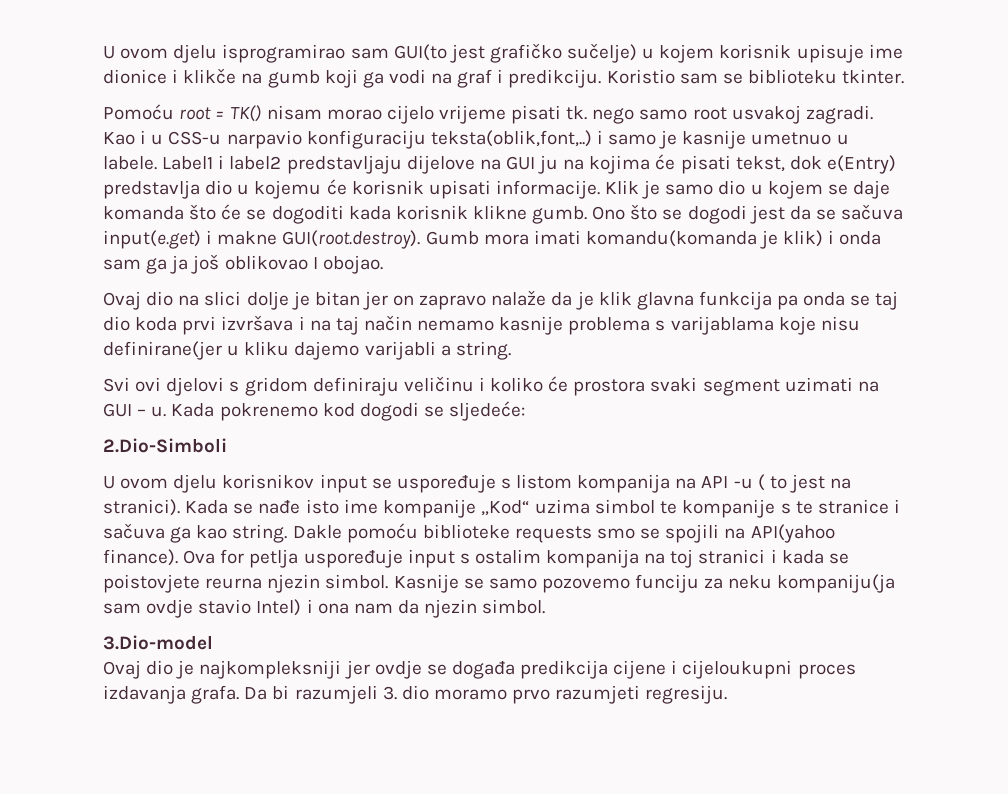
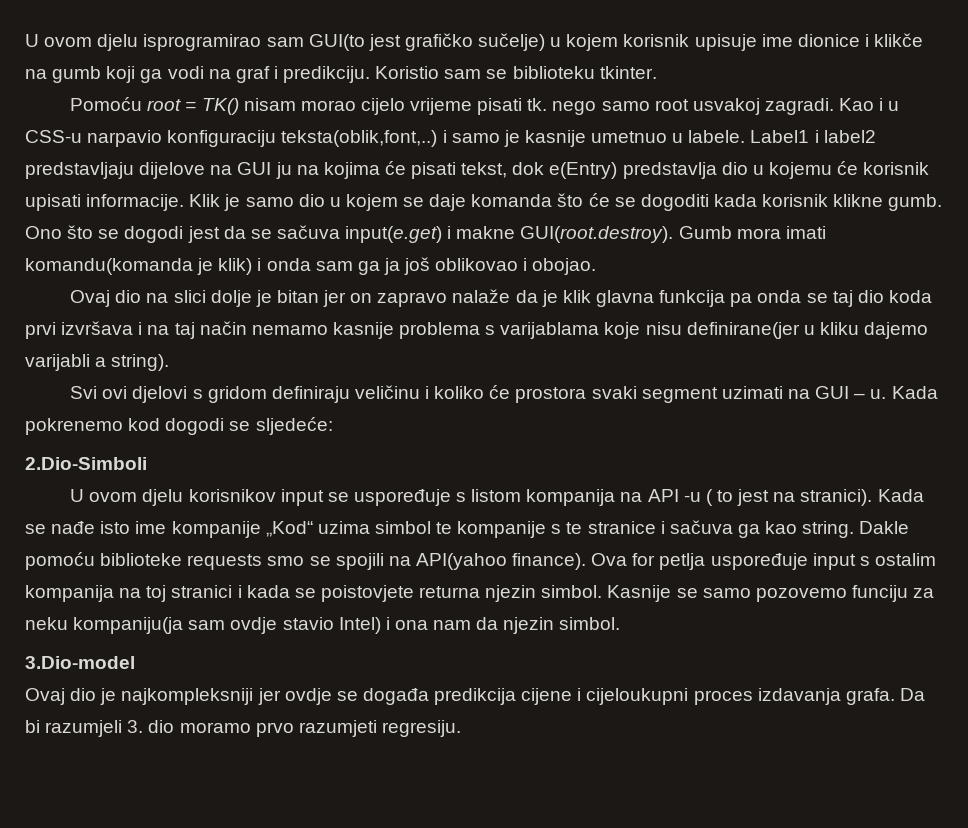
- Ono što se dogodi jest da se sačuva input(e.get) i makne GUI(root.destroy). Gumb mora imati komandu(komanda je klik) i onda sam ga ja još oblikovao I obojao.
+ Ono što se dogodi jest da se sačuva input(e.get) i makne GUI(root.destroy). Gumb mora imati komandu(komanda je klik) i onda sam ga ja još oblikovao i obojao.
- Ovaj dio na slici dolje je bitan jer on zapravo nalaže da je klik glavna funkcija pa onda se taj dio koda prvi izvršava i na taj način nemamo kasnije problema s varijablama koje nisu definirane(jer u kliku dajemo varijabli a string.
+ Ovaj dio na slici dolje je bitan jer on zapravo nalaže da je klik glavna funkcija pa onda se taj dio koda prvi izvršava i na taj način nemamo kasnije problema s varijablama koje nisu definirane(jer u kliku dajemo varijabli a string).
- Ova for petlja uspoređuje input s ostalim kompanija na toj stranici i kada se poistovjete reurna njezin simbol.
+ Ova for petlja uspoređuje input s ostalim kompanija na toj stranici i kada se poistovjete returna njezin simbol.

